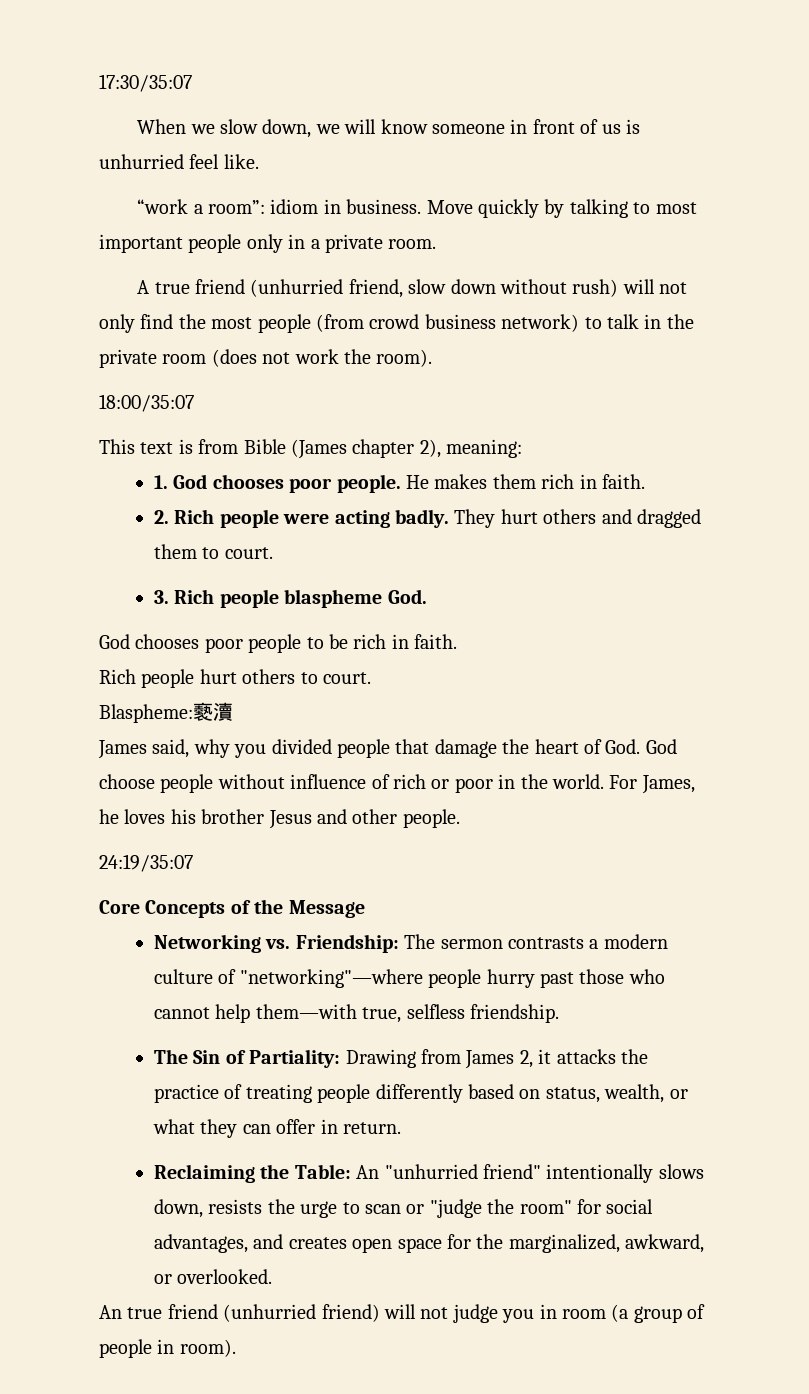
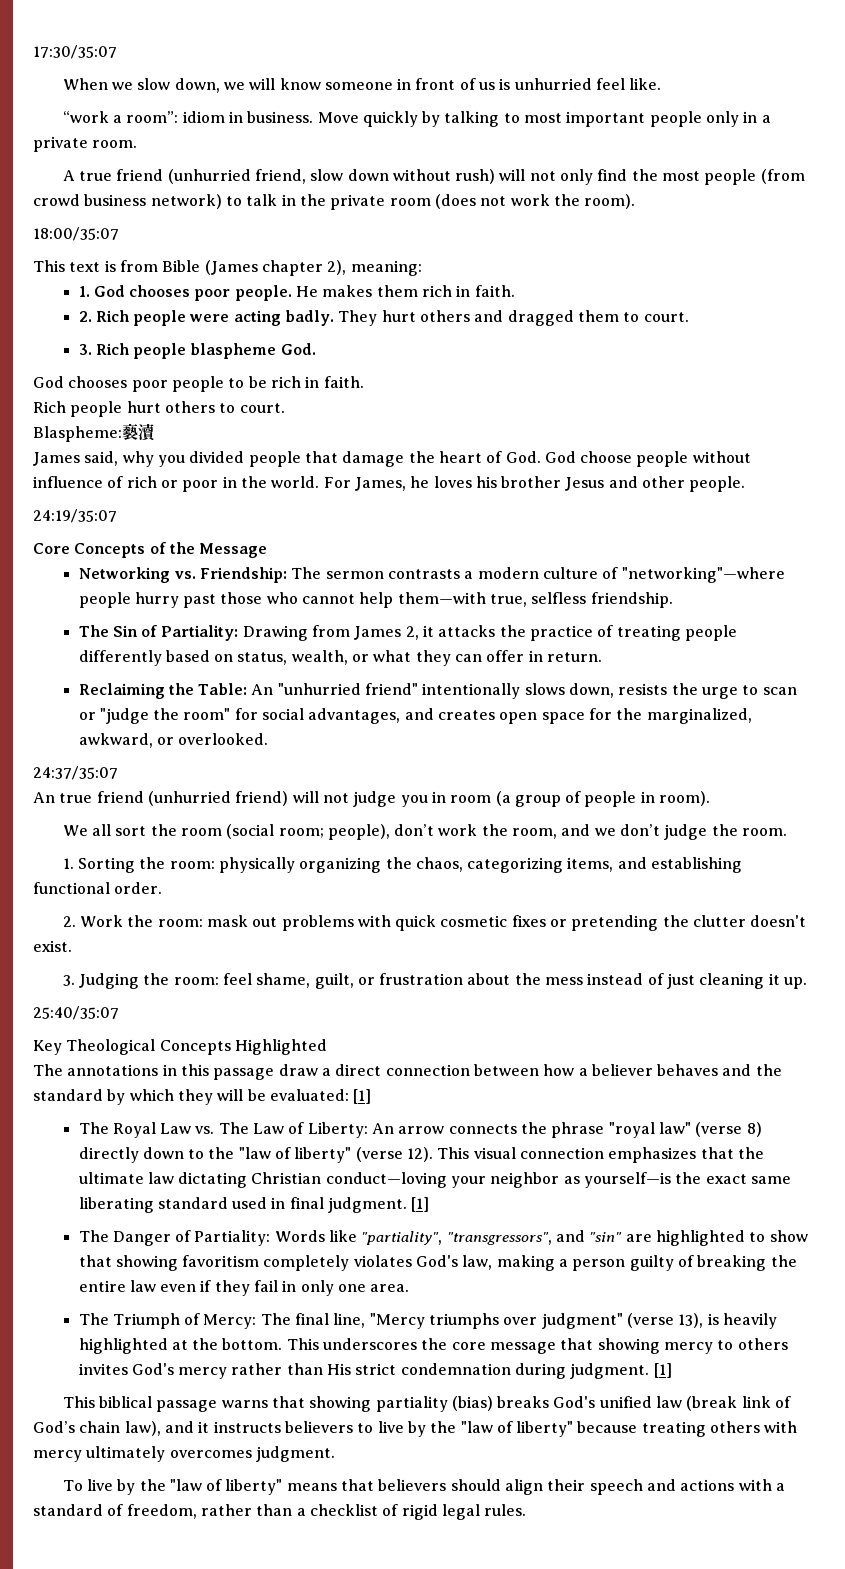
+ 24:37/35:07
+ We all sort the room (social room; people), don’t work the room, and we don’t judge the room.
+ 1. Sorting the room: physically organizing the chaos, categorizing items, and establishing functional order.
+ 2. Work the room: mask out problems with quick cosmetic fixes or pretending the clutter doesn't exist.
+ 3. Judging the room: feel shame, guilt, or frustration about the mess instead of just cleaning it up.
+ 25:40/35:07
+ Key Theological Concepts Highlighted
+ The annotations in this passage draw a direct connection between how a believer behaves and the standard by which they will be evaluated: [1]
+ The Royal Law vs. The Law of Liberty: An arrow connects the phrase "royal law" (verse 8) directly down to the "law of liberty" (verse 12). This visual connection emphasizes that the ultimate law dictating Christian conduct—loving your neighbor as yourself—is the exact same liberating standard used in final judgment. [1]
+ The Danger of Partiality: Words like "partiality", "transgressors", and "sin" are highlighted to show that showing favoritism completely violates God's law, making a person guilty of breaking the entire law even if they fail in only one area.
+ The Triumph of Mercy: The final line, "Mercy triumphs over judgment" (verse 13), is heavily highlighted at the bottom. This underscores the core message that showing mercy to others invites God's mercy rather than His strict condemnation during judgment. [1]
+ This biblical passage warns that showing partiality (bias) breaks God's unified law (break link of God’s chain law), and it instructs believers to live by the "law of liberty" because treating others with mercy ultimately overcomes judgment.
+ To live by the "law of liberty" means that believers should align their speech and actions with a standard of freedom, rather than a checklist of rigid legal rules.

